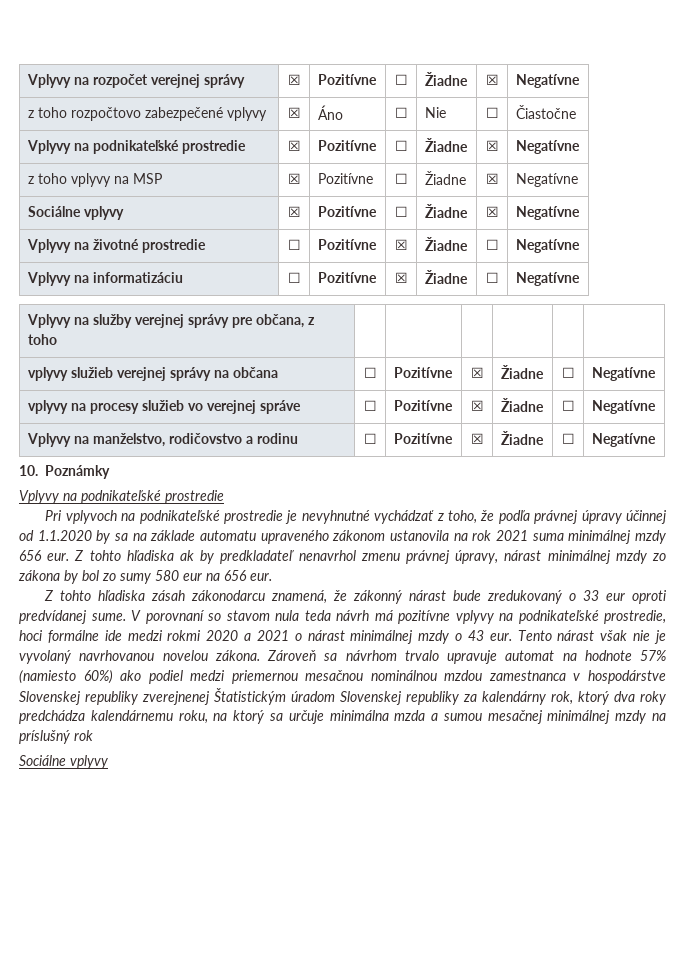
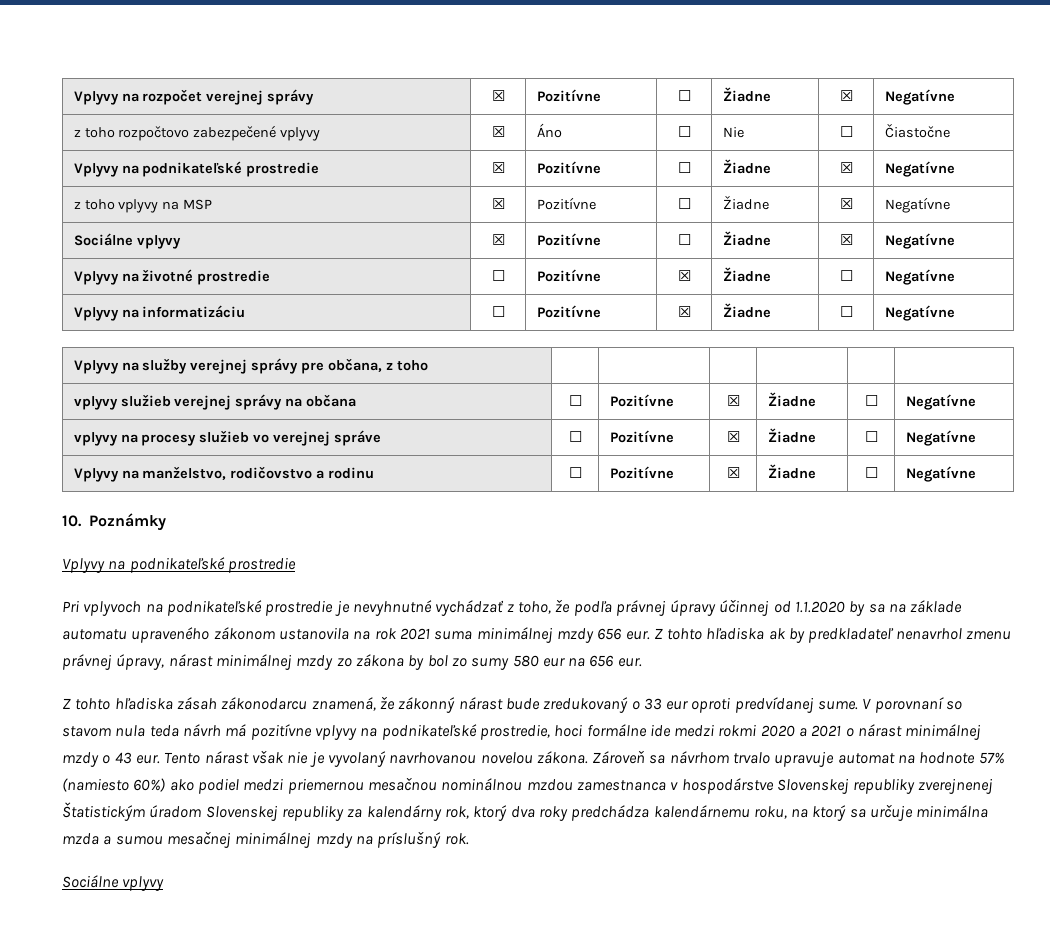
- Zároveň sa návrhom trvalo upravuje automat na hodnote 57% (namiesto 60%) ako podiel medzi priemernou mesačnou nominálnou mzdou zamestnanca v hospodárstve Slovenskej republiky zverejnenej Štatistickým úradom Slovenskej republiky za kalendárny rok, ktorý dva roky predchádza kalendárnemu roku, na ktorý sa určuje minimálna mzda a sumou mesačnej minimálnej mzdy na príslušný rok
+ Zároveň sa návrhom trvalo upravuje automat na hodnote 57% (namiesto 60%) ako podiel medzi priemernou mesačnou nominálnou mzdou zamestnanca v hospodárstve Slovenskej republiky zverejnenej Štatistickým úradom Slovenskej republiky za kalendárny rok, ktorý dva roky predchádza kalendárnemu roku, na ktorý sa určuje minimálna mzda a sumou mesačnej minimálnej mzdy na príslušný rok.

